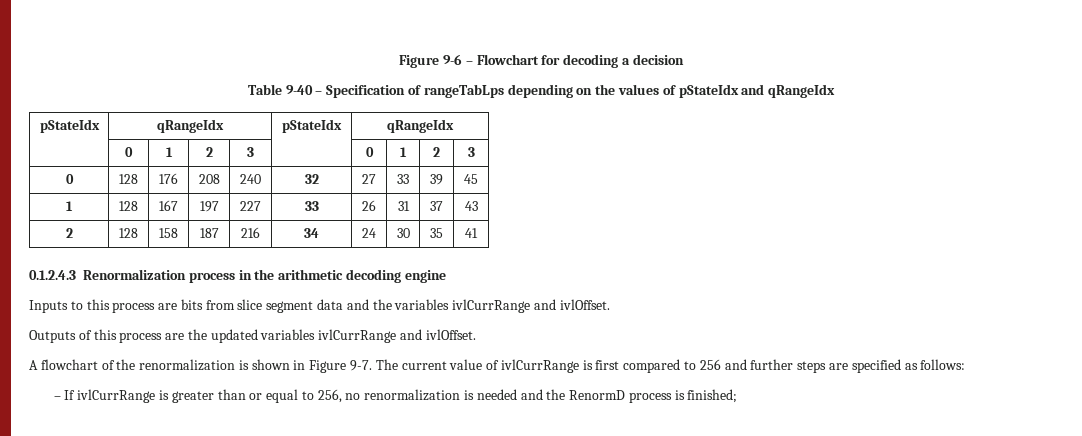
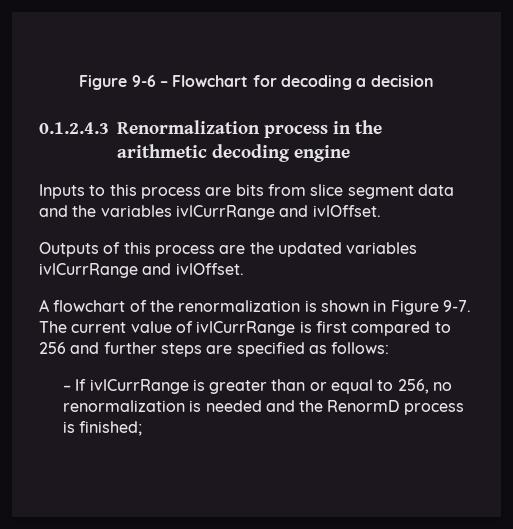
- Table 9-40 – Specification of rangeTabLps depending on the values of pStateIdx and qRangeIdx
- pStateIdx | qRangeIdx | pStateIdx | qRangeIdx
- | 0 | 1 | 2 | 3 | | 0 | 1 | 2 | 3
- 0 | 128 | 176 | 208 | 240 | 32 | 27 | 33 | 39 | 45
- 1 | 128 | 167 | 197 | 227 | 33 | 26 | 31 | 37 | 43
- 2 | 128 | 158 | 187 | 216 | 34 | 24 | 30 | 35 | 41

